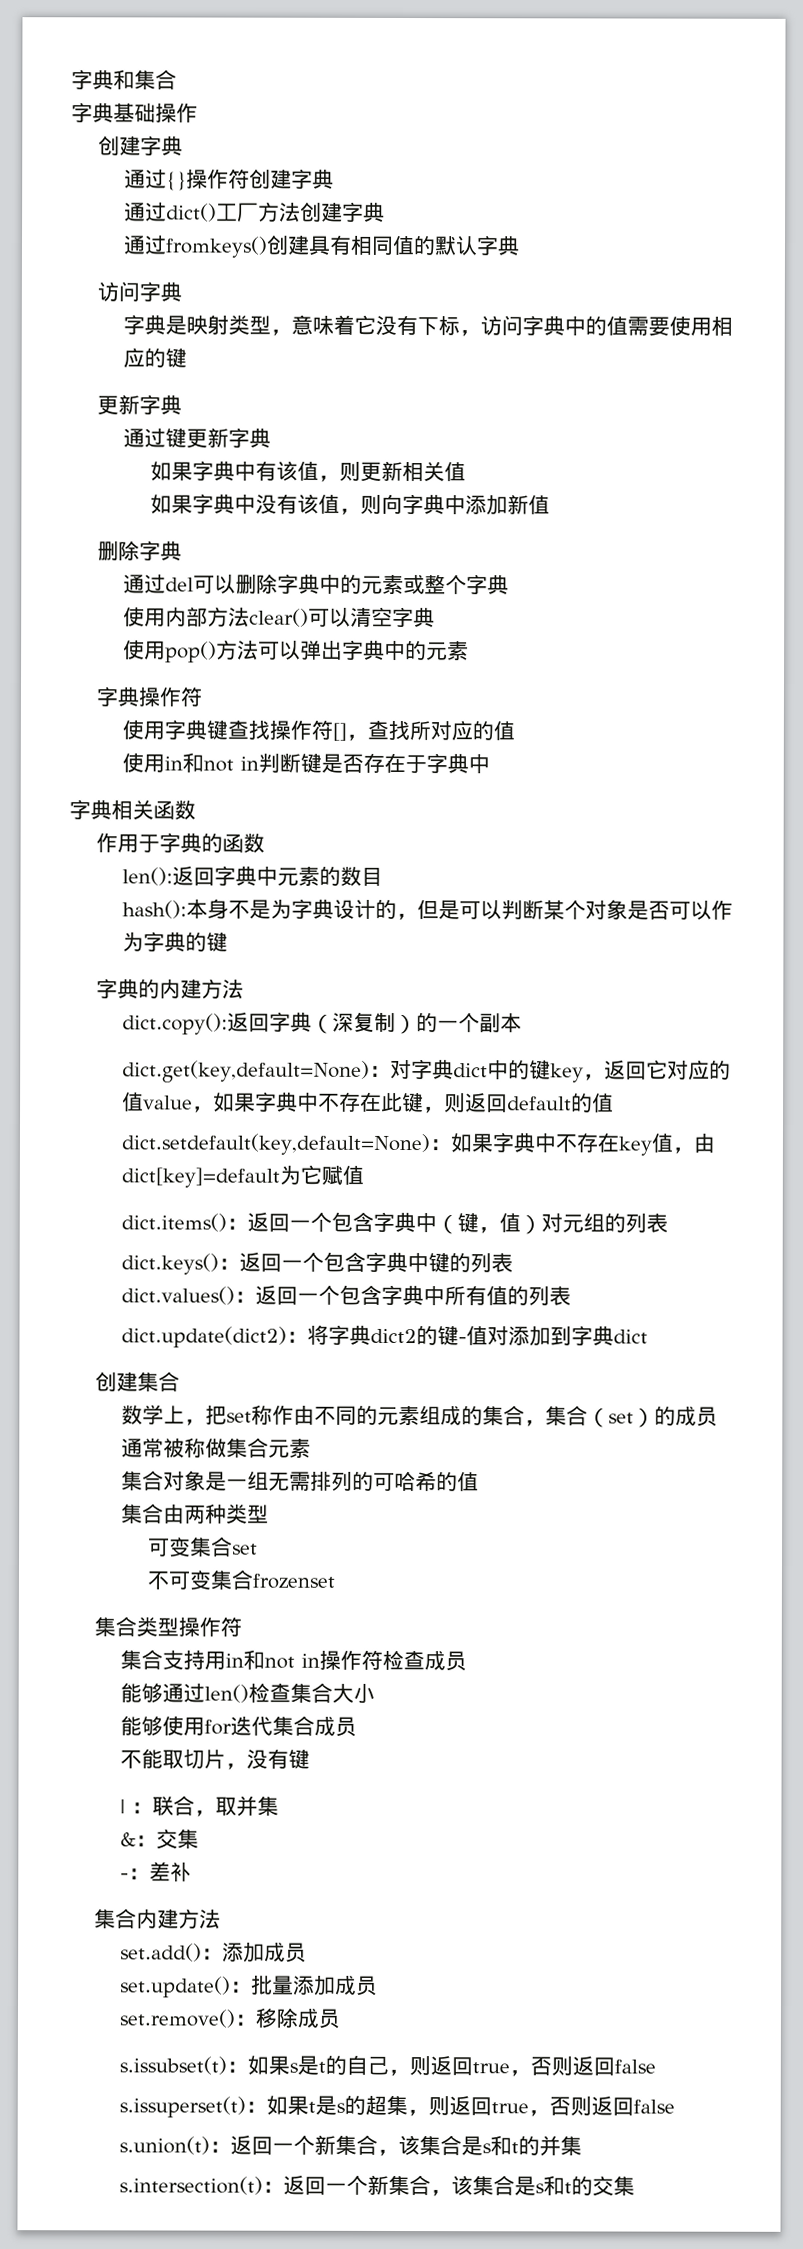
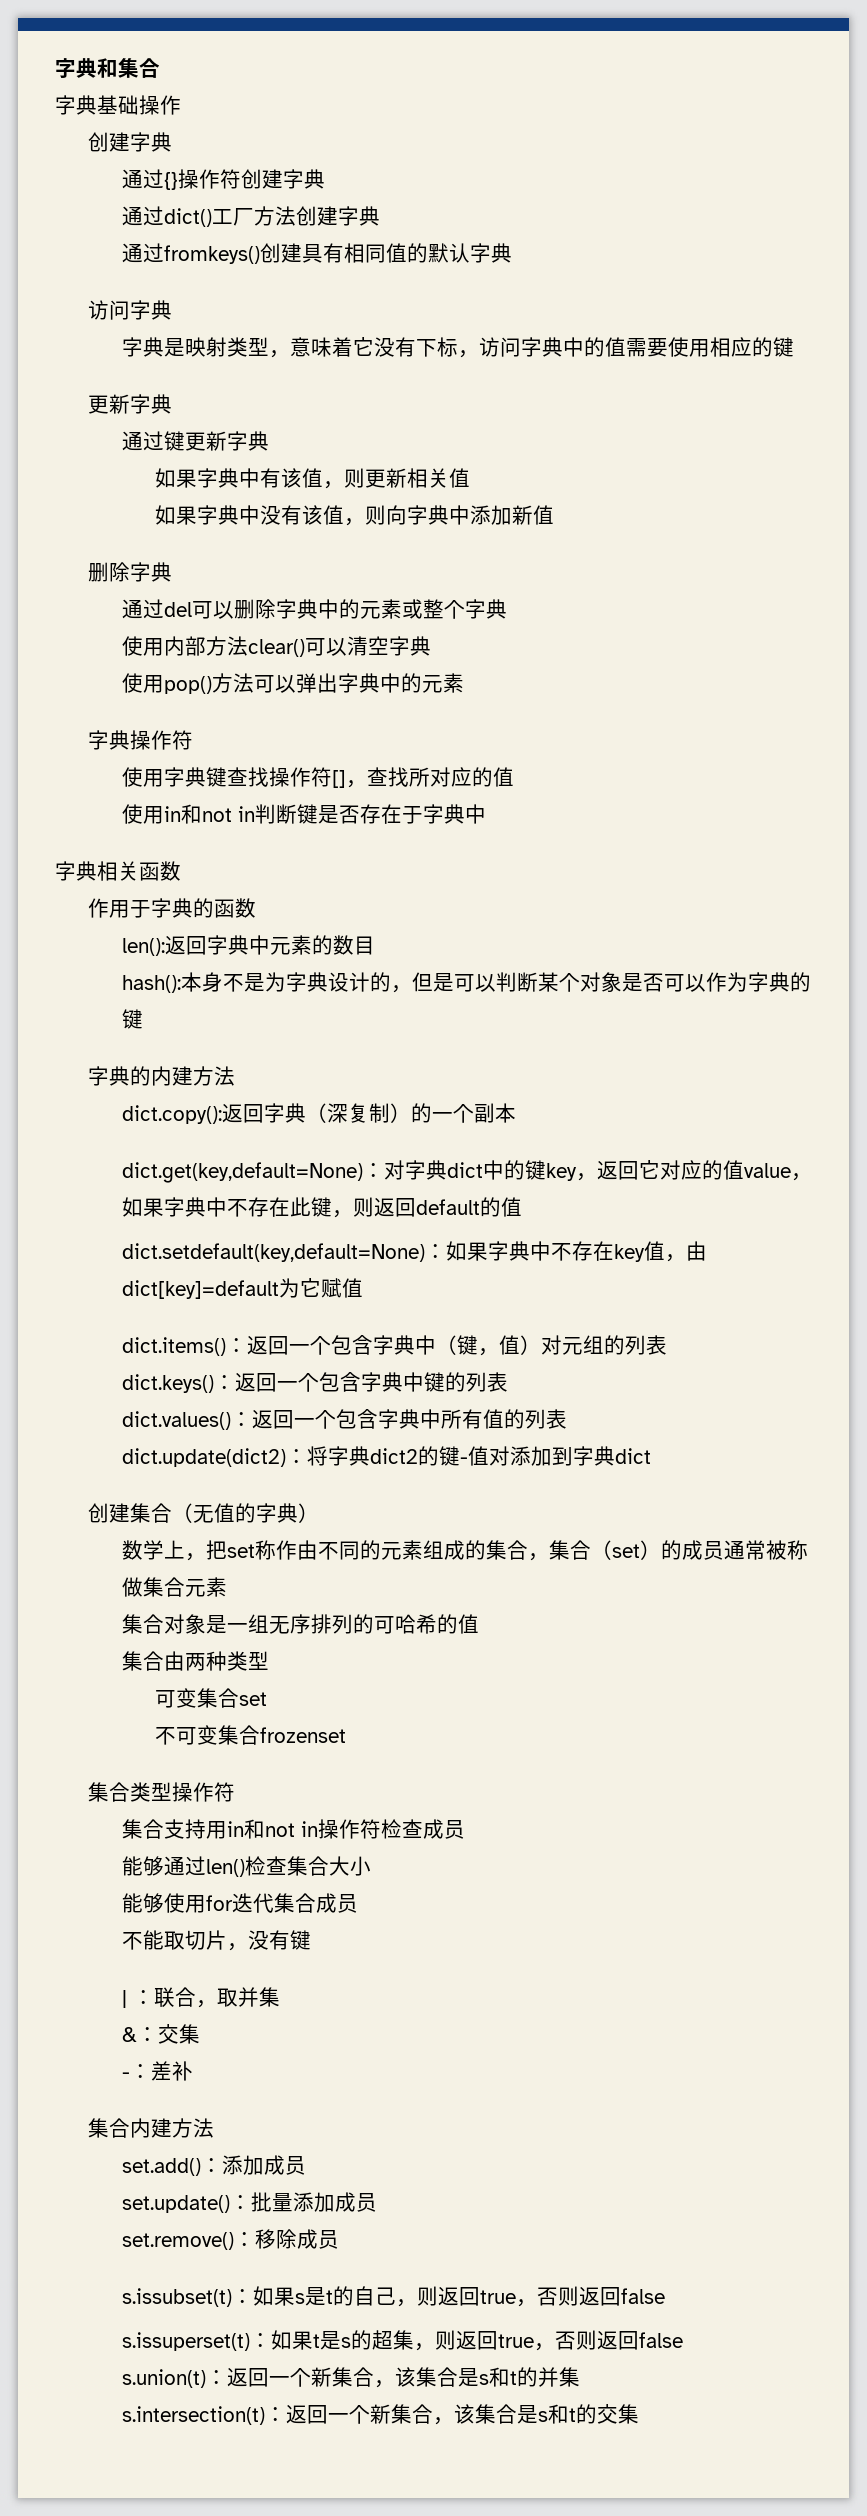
- 创建集合
+ 创建集合（无值的字典）
- 集合对象是一组无需排列的可哈希的值
+ 集合对象是一组无序排列的可哈希的值

